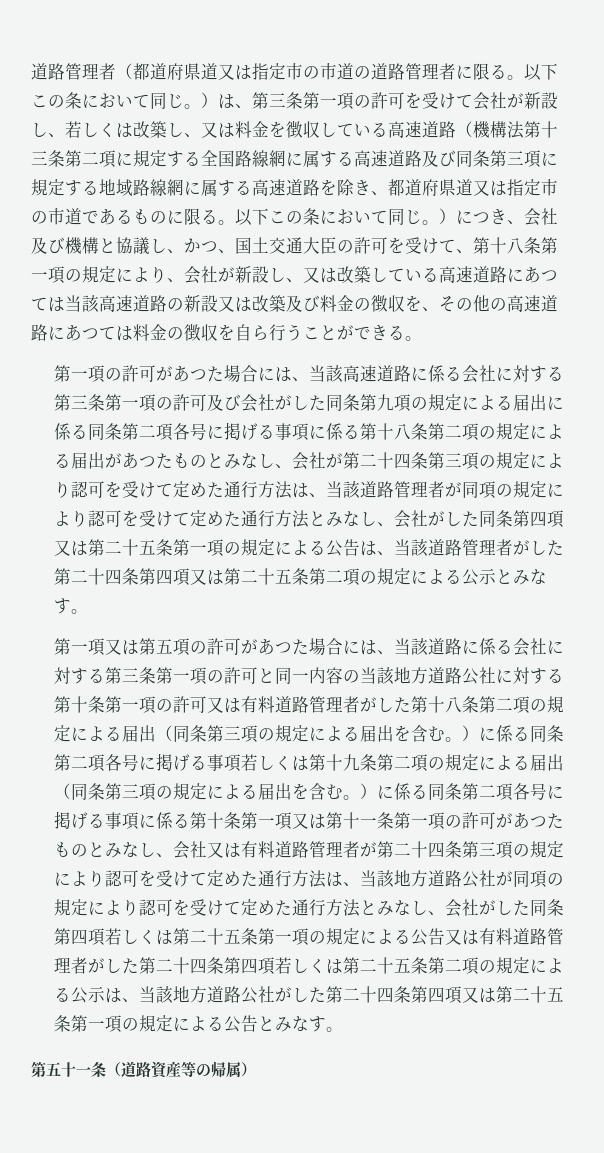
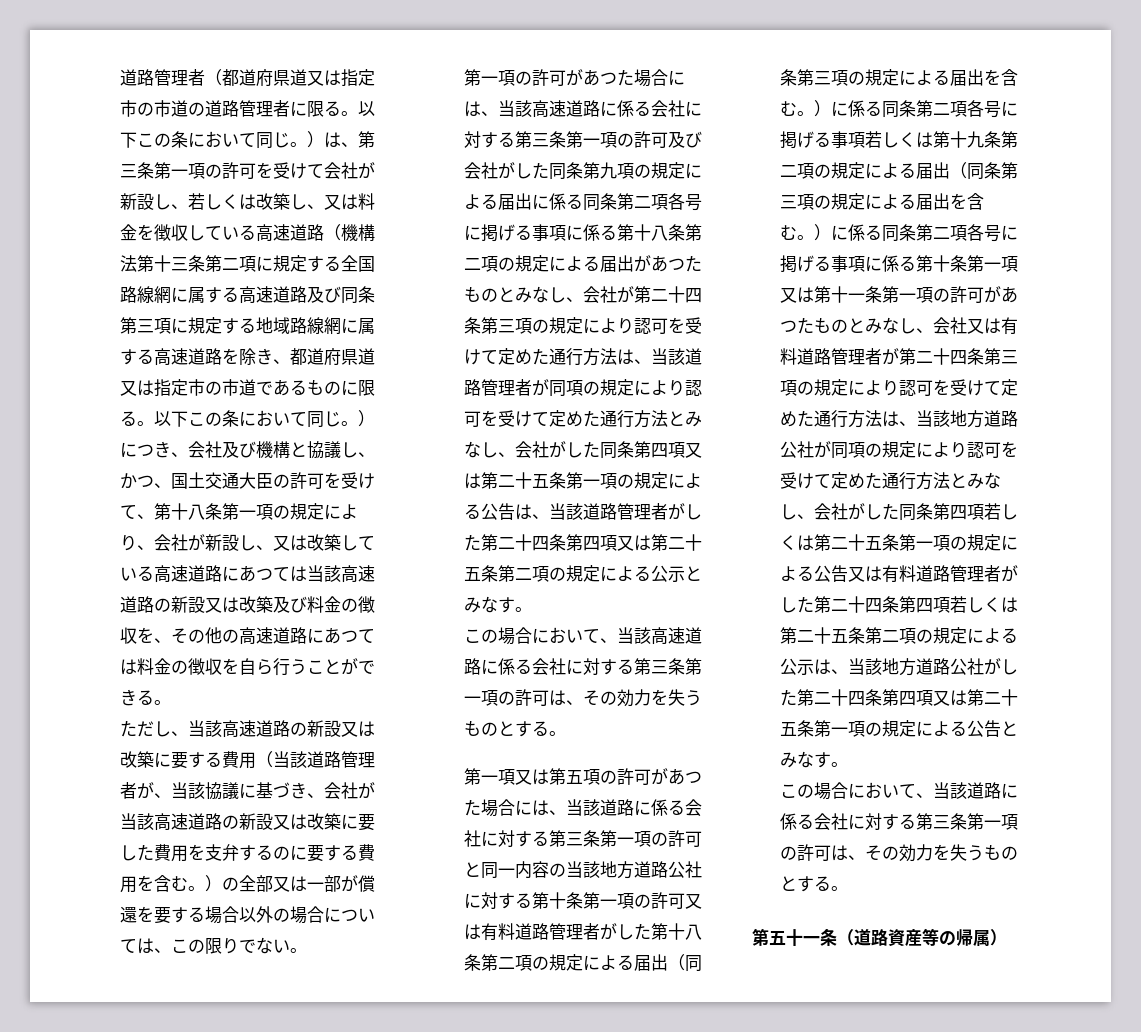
+ ただし、当該高速道路の新設又は改築に要する費用（当該道路管理者が、当該協議に基づき、会社が当該高速道路の新設又は改築に要した費用を支弁するのに要する費用を含む。）の全部又は一部が償還を要する場合以外の場合については、この限りでない。
+ この場合において、当該高速道路に係る会社に対する第三条第一項の許可は、その効力を失うものとする。
+ この場合において、当該道路に係る会社に対する第三条第一項の許可は、その効力を失うものとする。

